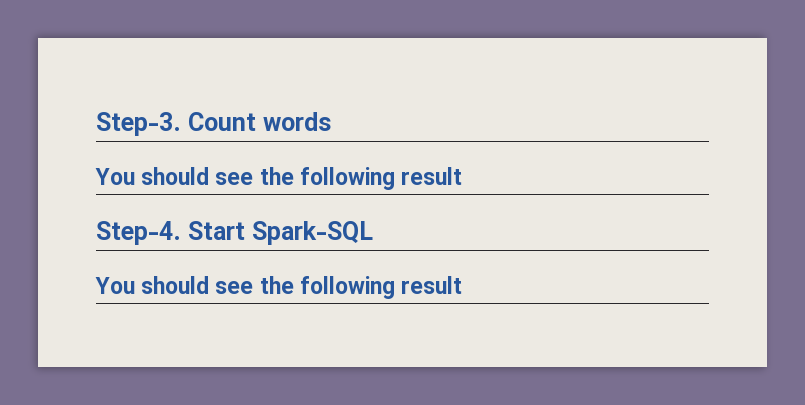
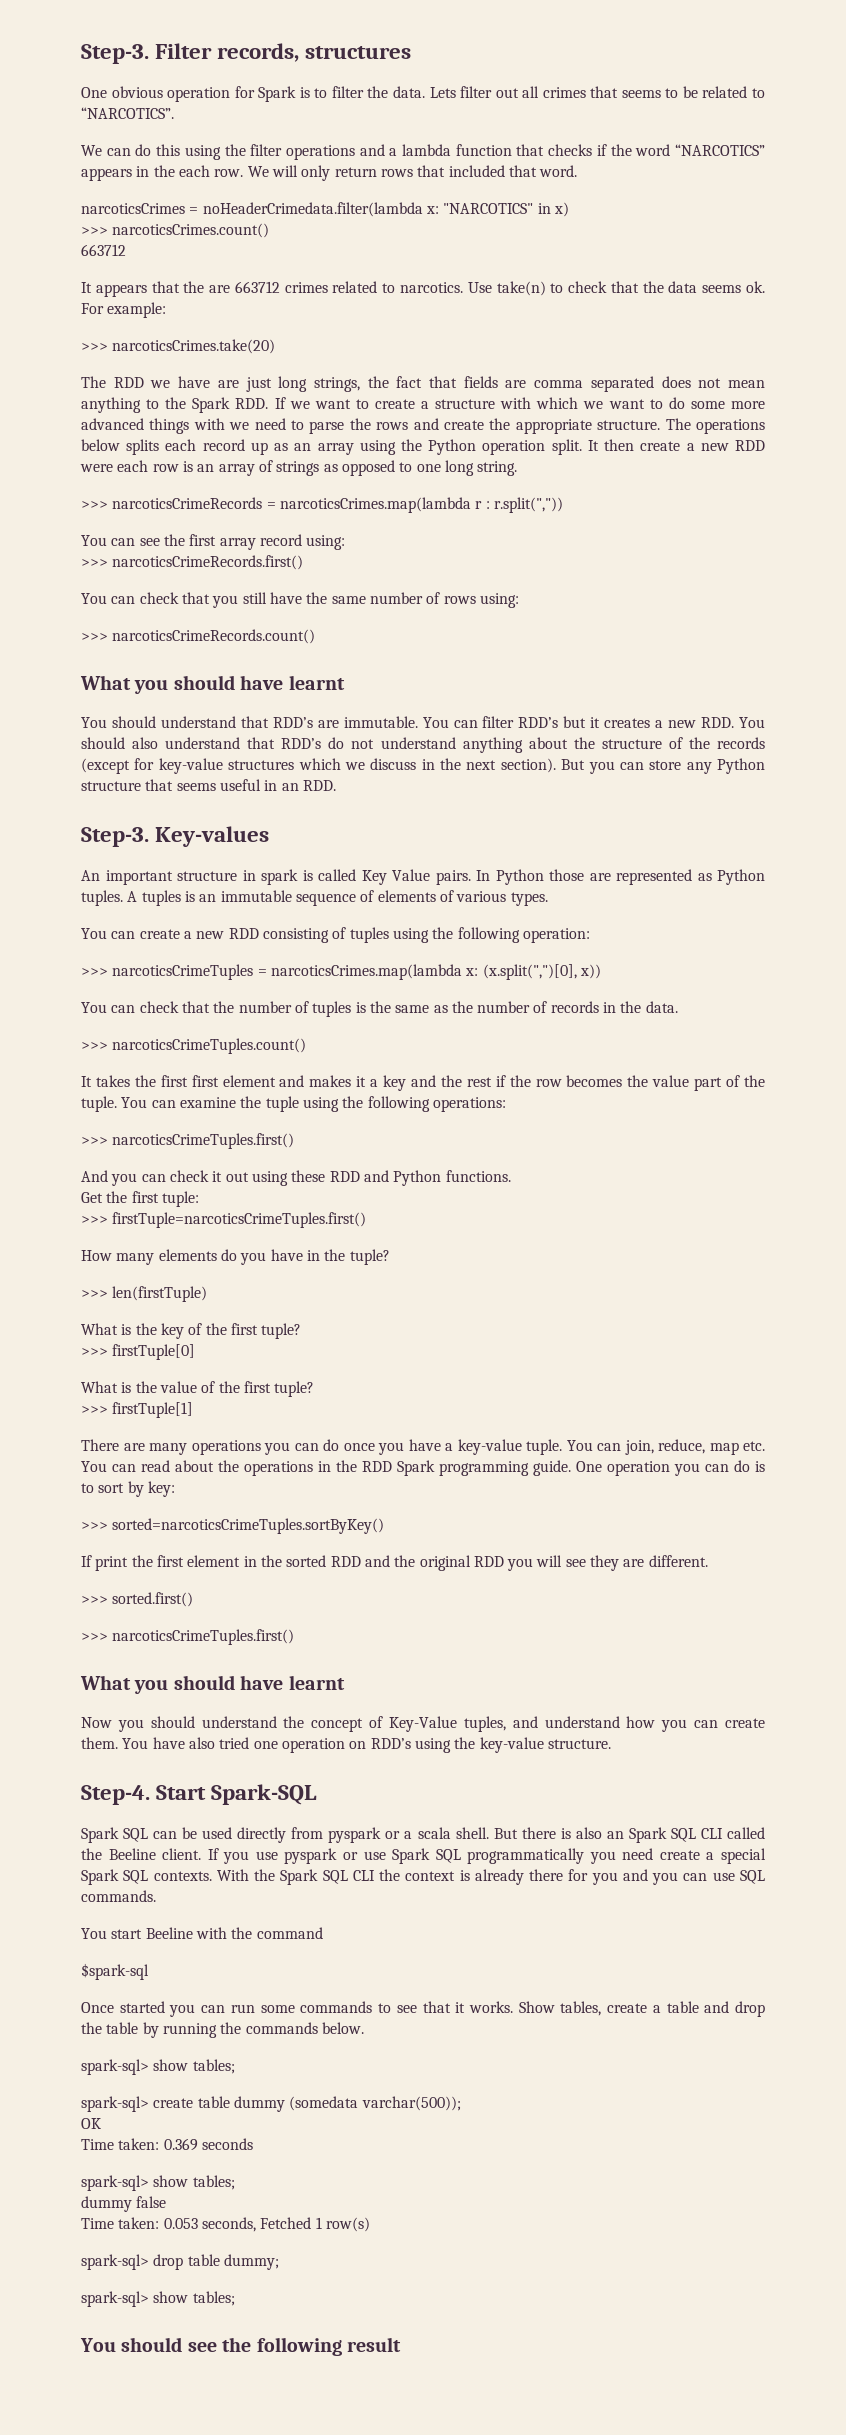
- Step-3. Count words
- You should see the following result
+ Step-3. Filter records, structures
+ One obvious operation for Spark is to filter the data. Lets filter out all crimes that seems to be related to “NARCOTICS”.
+ We can do this using the filter operations and a lambda function that checks if the word “NARCOTICS” appears in the each row. We will only return rows that included that word.
+ narcoticsCrimes = noHeaderCrimedata.filter(lambda x: "NARCOTICS" in x)
+ >>> narcoticsCrimes.count()
+ 663712
+ It appears that the are 663712 crimes related to narcotics. Use take(n) to check that the data seems ok. For example:
+ >>> narcoticsCrimes.take(20)
+ The RDD we have are just long strings, the fact that fields are comma separated does not mean anything to the Spark RDD. If we want to create a structure with which we want to do some more advanced things with we need to parse the rows and create the appropriate structure. The operations below splits each record up as an array using the Python operation split. It then create a new RDD were each row is an array of strings as opposed to one long string.
+ >>> narcoticsCrimeRecords = narcoticsCrimes.map(lambda r : r.split(","))
+ You can see the first array record using:
+ >>> narcoticsCrimeRecords.first()
+ You can check that you still have the same number of rows using:
+ >>> narcoticsCrimeRecords.count()
+ What you should have learnt
+ You should understand that RDD’s are immutable. You can filter RDD’s but it creates a new RDD. You should also understand that RDD’s do not understand anything about the structure of the records (except for key-value structures which we discuss in the next section). But you can store any Python structure that seems useful in an RDD.
+ Step-3. Key-values
+ An important structure in spark is called Key Value pairs. In Python those are represented as Python tuples. A tuples is an immutable sequence of elements of various types.
+ You can create a new RDD consisting of tuples using the following operation:
+ >>> narcoticsCrimeTuples = narcoticsCrimes.map(lambda x: (x.split(",")[0], x))
+ You can check that the number of tuples is the same as the number of records in the data.
+ >>> narcoticsCrimeTuples.count()
+ It takes the first first element and makes it a key and the rest if the row becomes the value part of the tuple. You can examine the tuple using the following operations:
+ >>> narcoticsCrimeTuples.first()
+ And you can check it out using these RDD and Python functions.
+ Get the first tuple:
+ >>> firstTuple=narcoticsCrimeTuples.first()
+ How many elements do you have in the tuple?
+ >>> len(firstTuple)
+ What is the key of the first tuple?
+ >>> firstTuple[0]
+ What is the value of the first tuple?
+ >>> firstTuple[1]
+ There are many operations you can do once you have a key-value tuple. You can join, reduce, map etc. You can read about the operations in the RDD Spark programming guide. One operation you can do is to sort by key:
+ >>> sorted=narcoticsCrimeTuples.sortByKey()
+ If print the first element in the sorted RDD and the original RDD you will see they are different.
+ >>> sorted.first()
+ >>> narcoticsCrimeTuples.first()
+ What you should have learnt
+ Now you should understand the concept of Key-Value tuples, and understand how you can create them. You have also tried one operation on RDD’s using the key-value structure.
  Step-4. Start Spark-SQL
+ Spark SQL can be used directly from pyspark or a scala shell. But there is also an Spark SQL CLI called the Beeline client. If you use pyspark or use Spark SQL programmatically you need create a special Spark SQL contexts. With the Spark SQL CLI the context is already there for you and you can use SQL commands.
+ You start Beeline with the command
+ $spark-sql
+ Once started you can run some commands to see that it works. Show tables, create a table and drop the table by running the commands below.
+ spark-sql> show tables;
+ spark-sql> create table dummy (somedata varchar(500));
+ OK
+ Time taken: 0.369 seconds
+ spark-sql> show tables;
+ dummy false
+ Time taken: 0.053 seconds, Fetched 1 row(s)
+ spark-sql> drop table dummy;
+ spark-sql> show tables;

